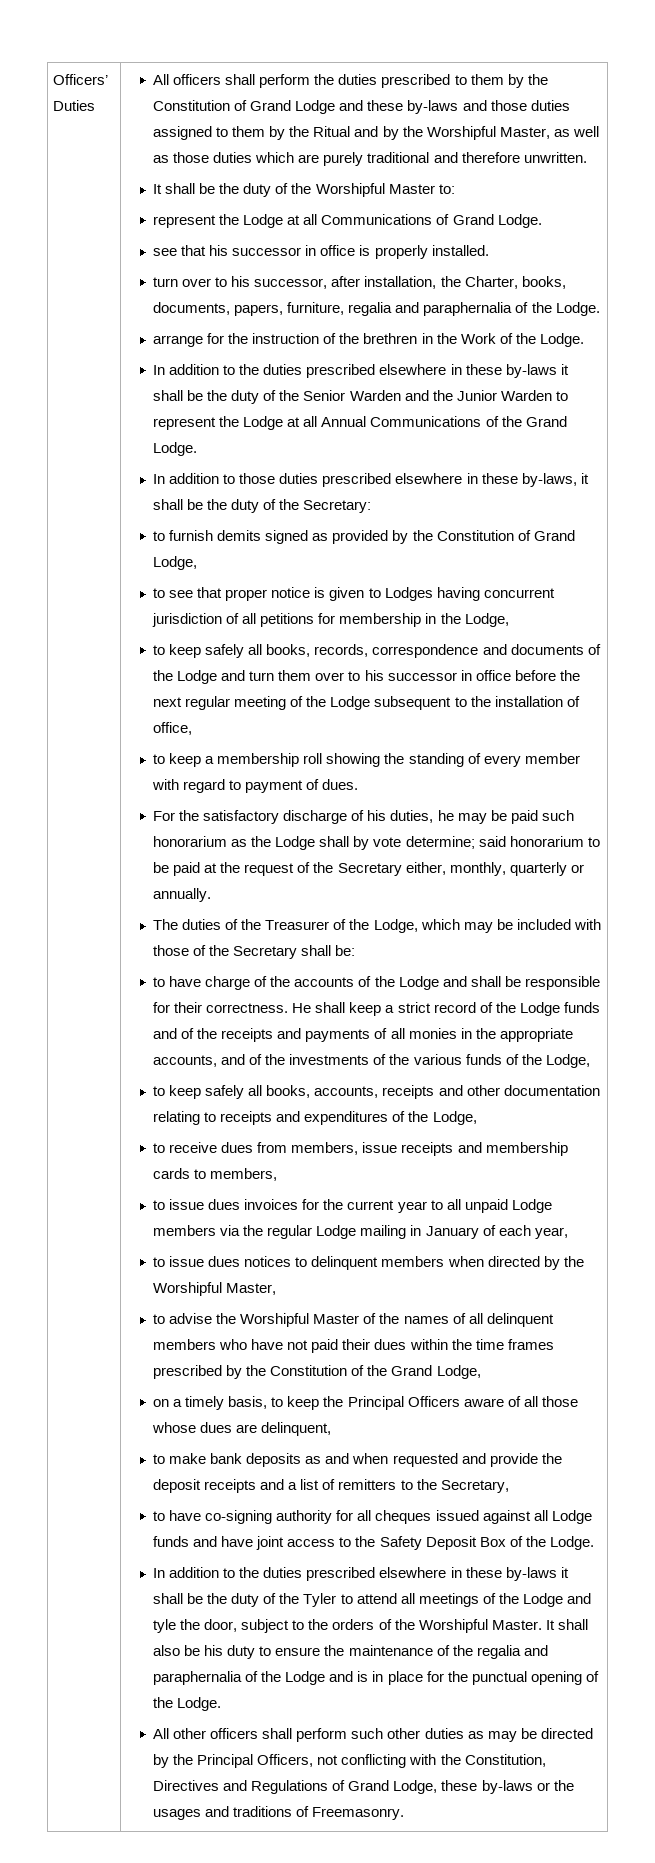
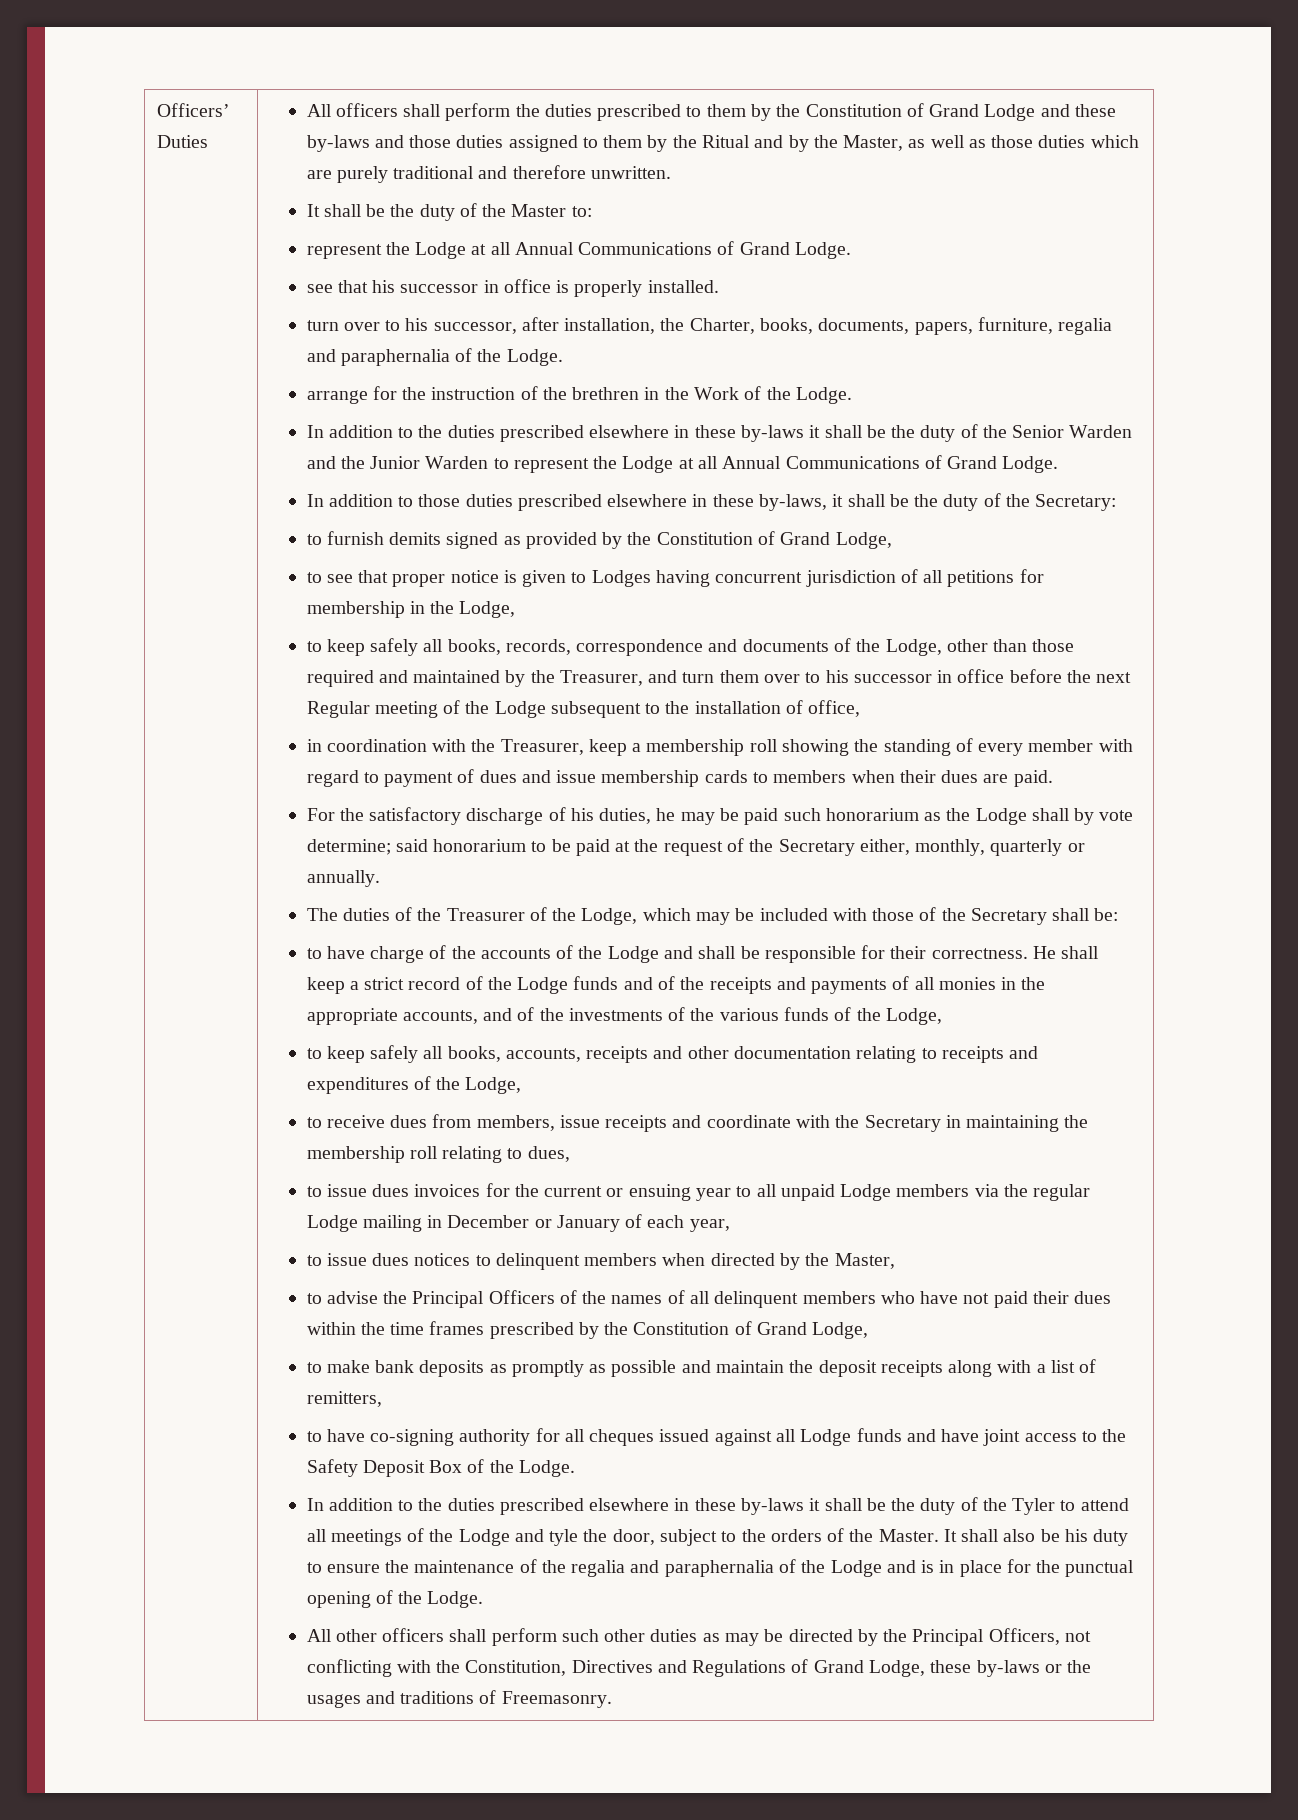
- All officers shall perform the duties prescribed to them by the Constitution of Grand Lodge and these by-laws and those duties assigned to them by the Ritual and by the Worshipful Master, as well as those duties which are purely traditional and therefore unwritten.
+ All officers shall perform the duties prescribed to them by the Constitution of Grand Lodge and these by-laws and those duties assigned to them by the Ritual and by the Master, as well as those duties which are purely traditional and therefore unwritten.
- It shall be the duty of the Worshipful Master to:
- represent the Lodge at all Communications of Grand Lodge.
+ It shall be the duty of the Master to:
+ represent the Lodge at all Annual Communications of Grand Lodge.
- In addition to the duties prescribed elsewhere in these by-laws it shall be the duty of the Senior Warden and the Junior Warden to represent the Lodge at all Annual Communications of the Grand Lodge.
+ In addition to the duties prescribed elsewhere in these by-laws it shall be the duty of the Senior Warden and the Junior Warden to represent the Lodge at all Annual Communications of Grand Lodge.
- to keep safely all books, records, correspondence and documents of the Lodge and turn them over to his successor in office before the next regular meeting of the Lodge subsequent to the installation of office,
+ to keep safely all books, records, correspondence and documents of the Lodge, other than those required and maintained by the Treasurer, and turn them over to his successor in office before the next Regular meeting of the Lodge subsequent to the installation of office,
- to keep a membership roll showing the standing of every member with regard to payment of dues.
+ in coordination with the Treasurer, keep a membership roll showing the standing of every member with regard to payment of dues and issue membership cards to members when their dues are paid.
- to receive dues from members, issue receipts and membership cards to members,
+ to receive dues from members, issue receipts and coordinate with the Secretary in maintaining the membership roll relating to dues,
- to issue dues invoices for the current year to all unpaid Lodge members via the regular Lodge mailing in January of each year,
+ to issue dues invoices for the current or ensuing year to all unpaid Lodge members via the regular Lodge mailing in December or January of each year,
- to issue dues notices to delinquent members when directed by the Worshipful Master,
+ to issue dues notices to delinquent members when directed by the Master,
- to advise the Worshipful Master of the names of all delinquent members who have not paid their dues within the time frames prescribed by the Constitution of the Grand Lodge,
- on a timely basis, to keep the Principal Officers aware of all those whose dues are delinquent,
+ to advise the Principal Officers of the names of all delinquent members who have not paid their dues within the time frames prescribed by the Constitution of Grand Lodge,
- to make bank deposits as and when requested and provide the deposit receipts and a list of remitters to the Secretary,
+ to make bank deposits as promptly as possible and maintain the deposit receipts along with a list of remitters,
- In addition to the duties prescribed elsewhere in these by-laws it shall be the duty of the Tyler to attend all meetings of the Lodge and tyle the door, subject to the orders of the Worshipful Master.
+ In addition to the duties prescribed elsewhere in these by-laws it shall be the duty of the Tyler to attend all meetings of the Lodge and tyle the door, subject to the orders of the Master.

